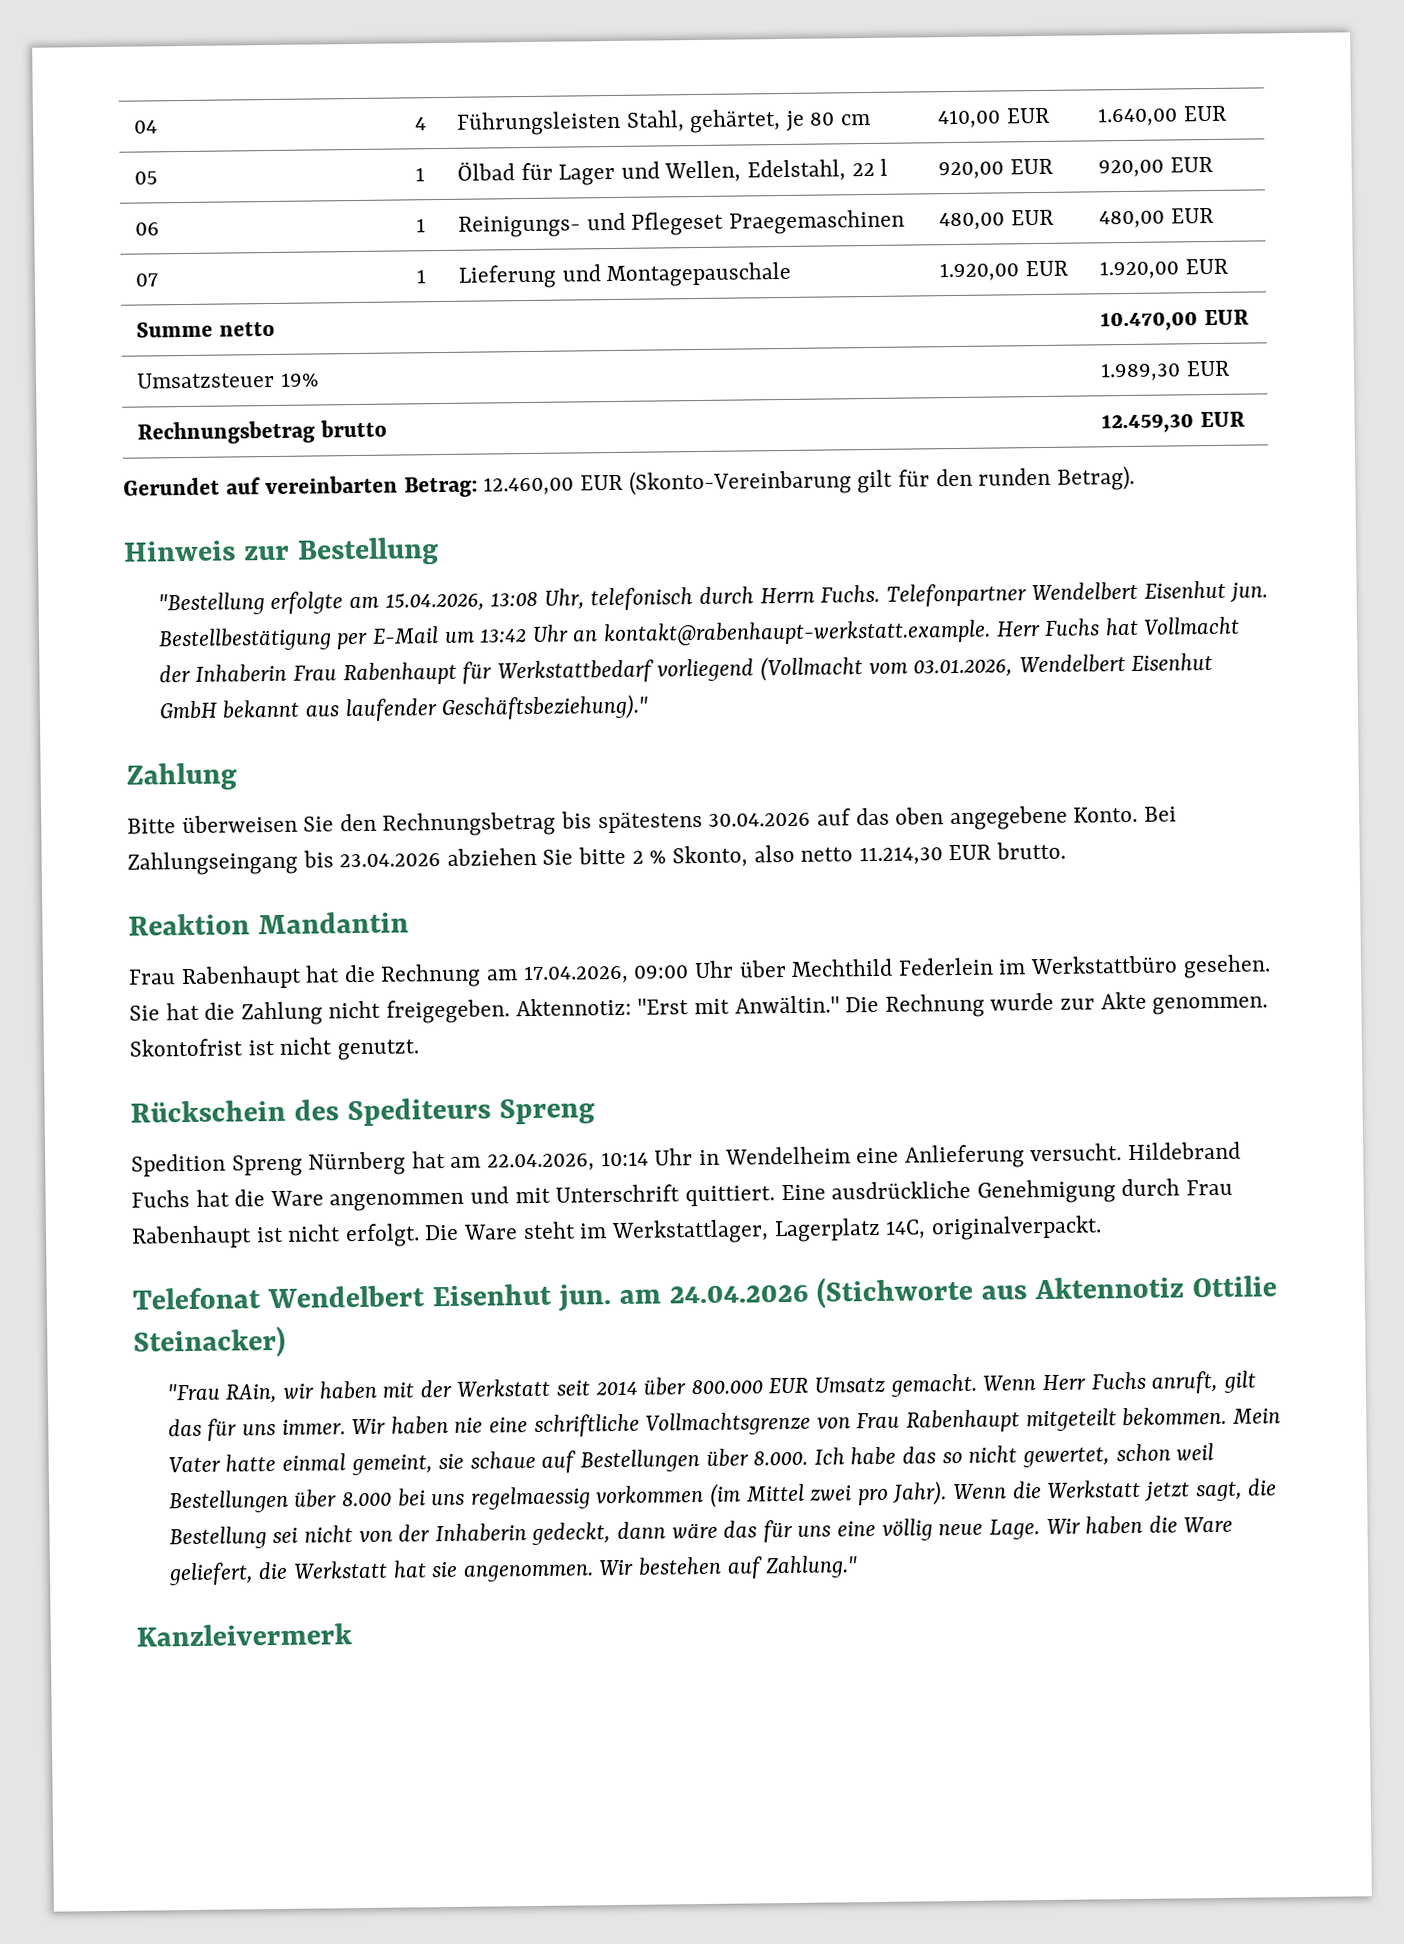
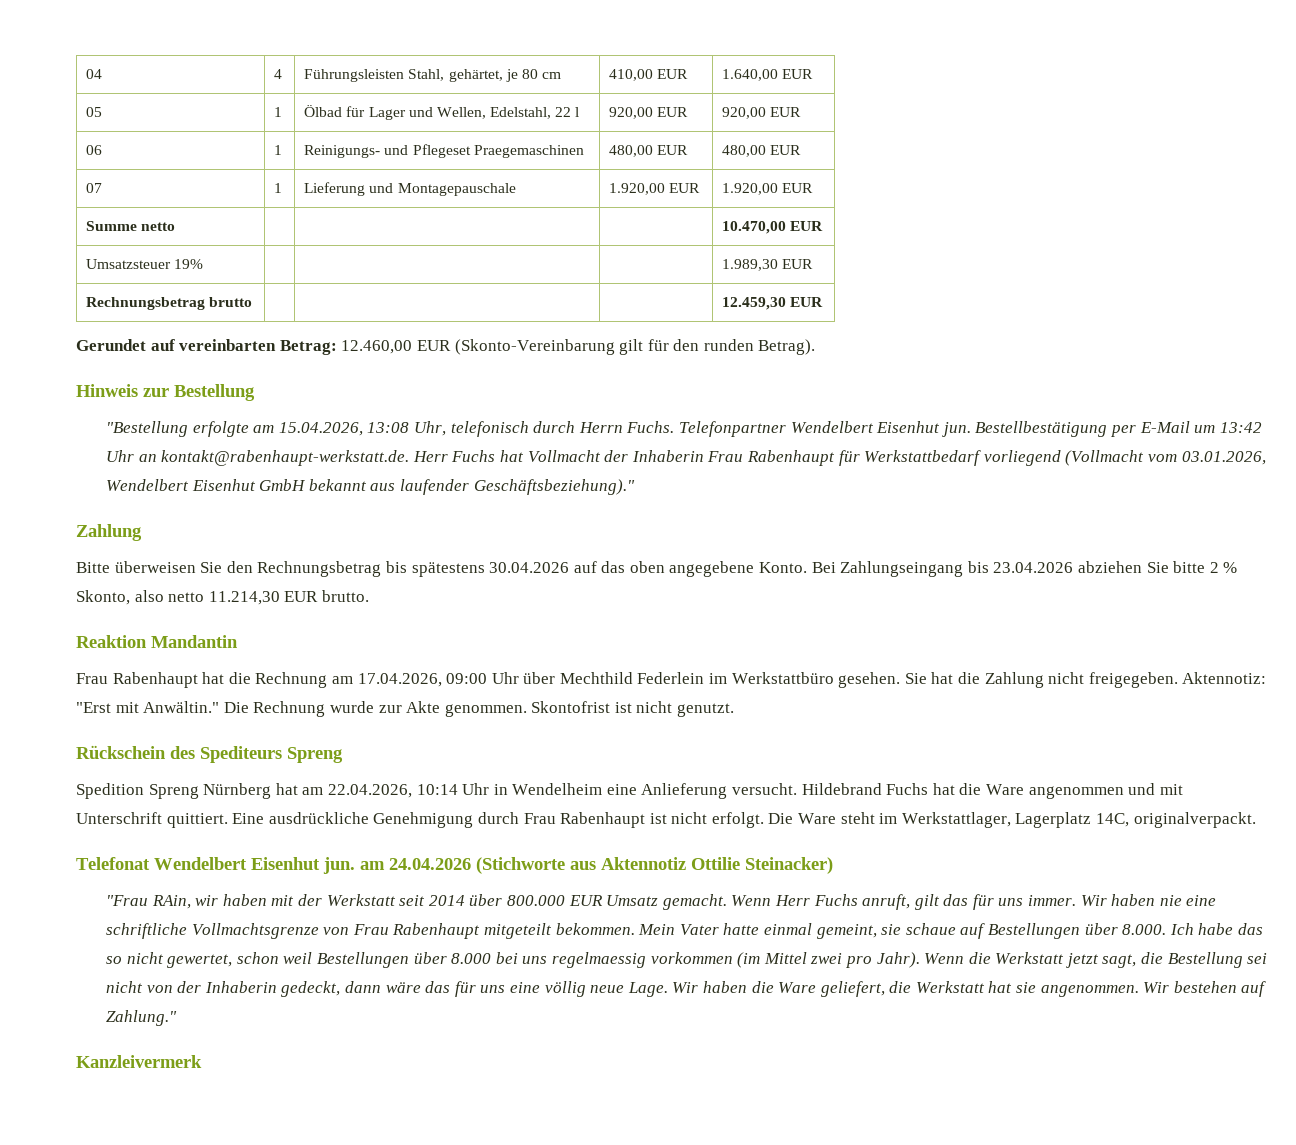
- Bestellbestätigung per E-Mail um 13:42 Uhr an kontakt@rabenhaupt-werkstatt.example. Herr Fuchs hat Vollmacht der Inhaberin Frau Rabenhaupt für Werkstattbedarf vorliegend (Vollmacht vom 03.01.2026, Wendelbert Eisenhut GmbH bekannt aus laufender Geschäftsbeziehung)."
+ Bestellbestätigung per E-Mail um 13:42 Uhr an kontakt@rabenhaupt-werkstatt.de. Herr Fuchs hat Vollmacht der Inhaberin Frau Rabenhaupt für Werkstattbedarf vorliegend (Vollmacht vom 03.01.2026, Wendelbert Eisenhut GmbH bekannt aus laufender Geschäftsbeziehung)."

